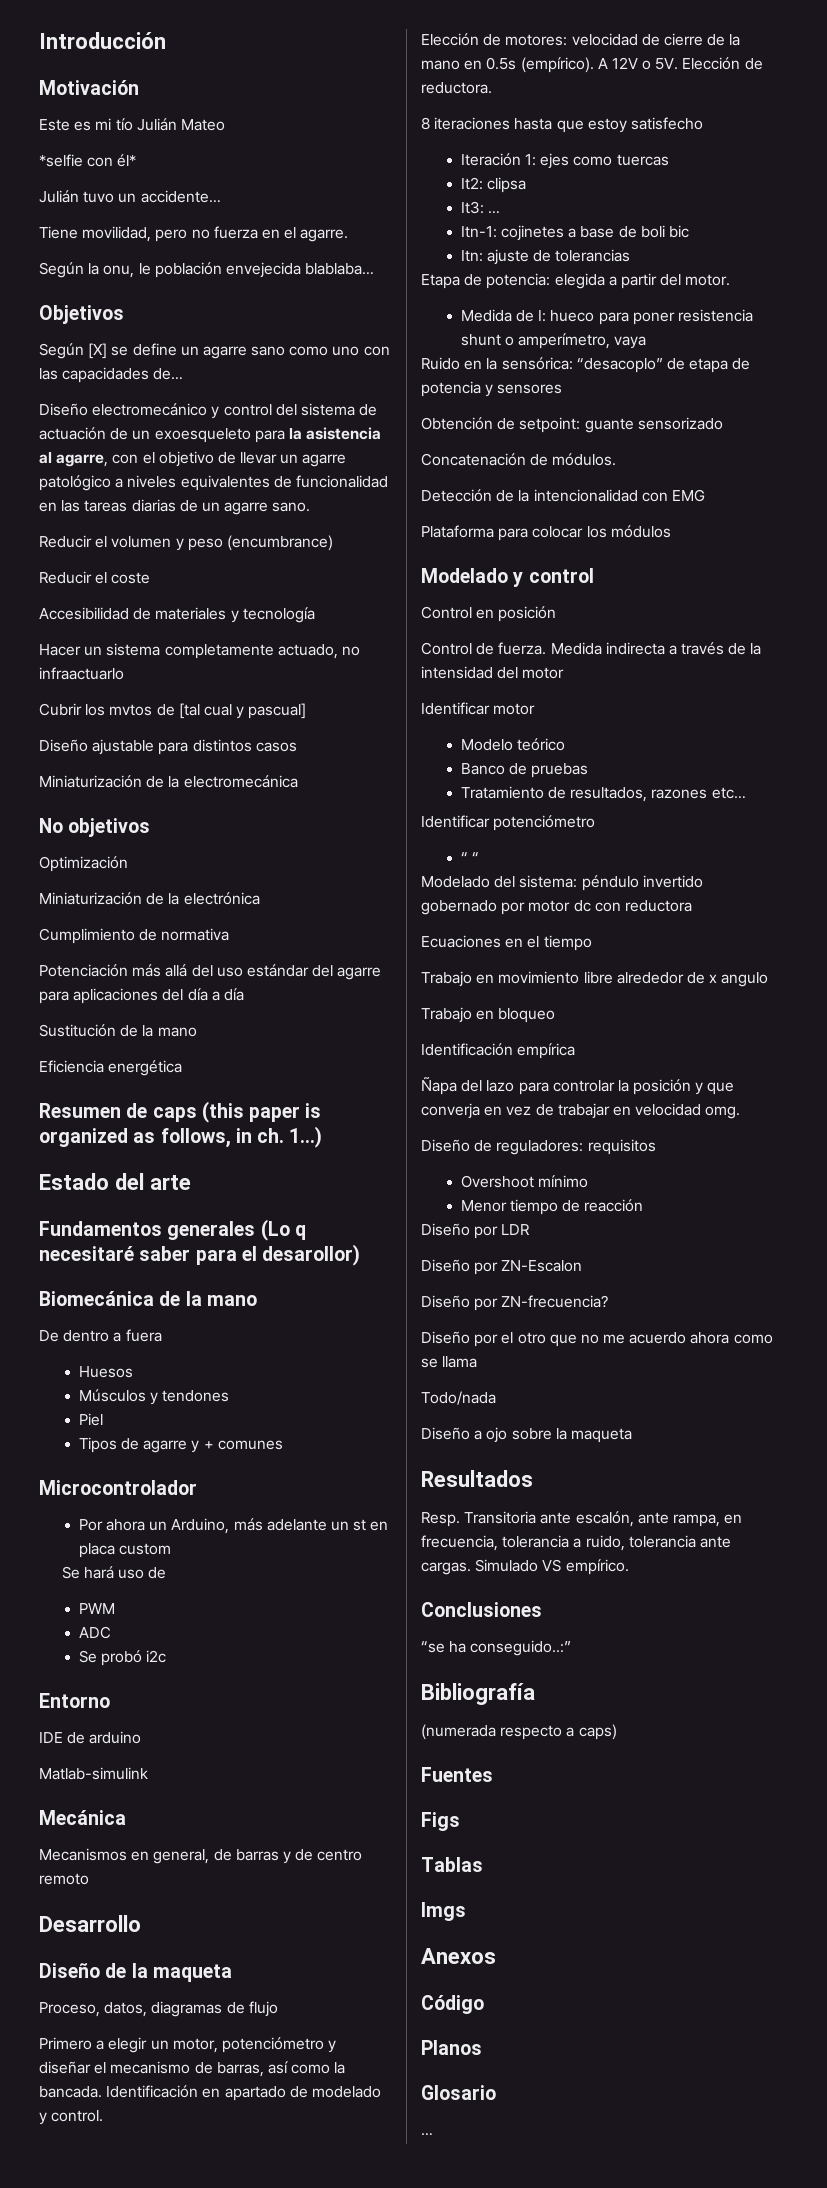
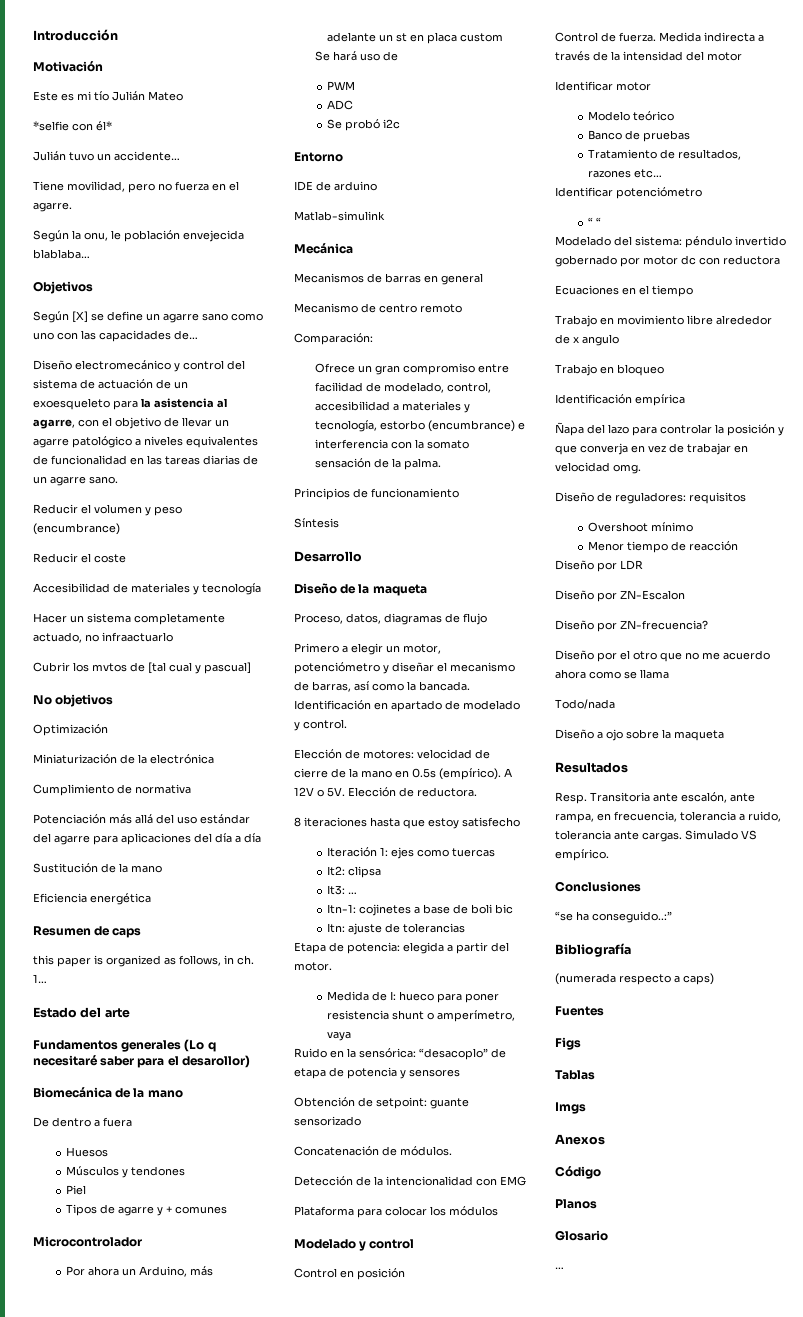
- Diseño ajustable para distintos casos
- Miniaturización de la electromecánica
- Resumen de caps (this paper is organized as follows, in ch. 1…)
+ Resumen de caps
+ this paper is organized as follows, in ch. 1…
- Mecanismos en general, de barras y de centro remoto
+ Mecanismos de barras en general
+ Mecanismo de centro remoto
+ Comparación:
+ Ofrece un gran compromiso entre facilidad de modelado, control, accesibilidad a materiales y tecnología, estorbo (encumbrance) e interferencia con la somato sensación de la palma.
+ Principios de funcionamiento
+ Síntesis

